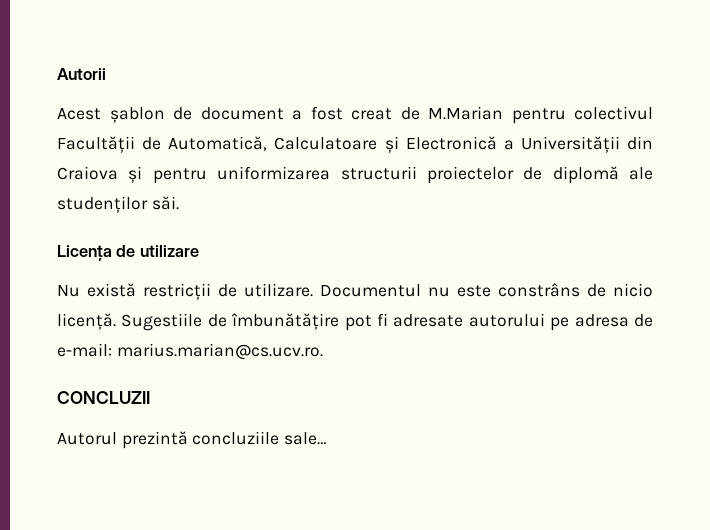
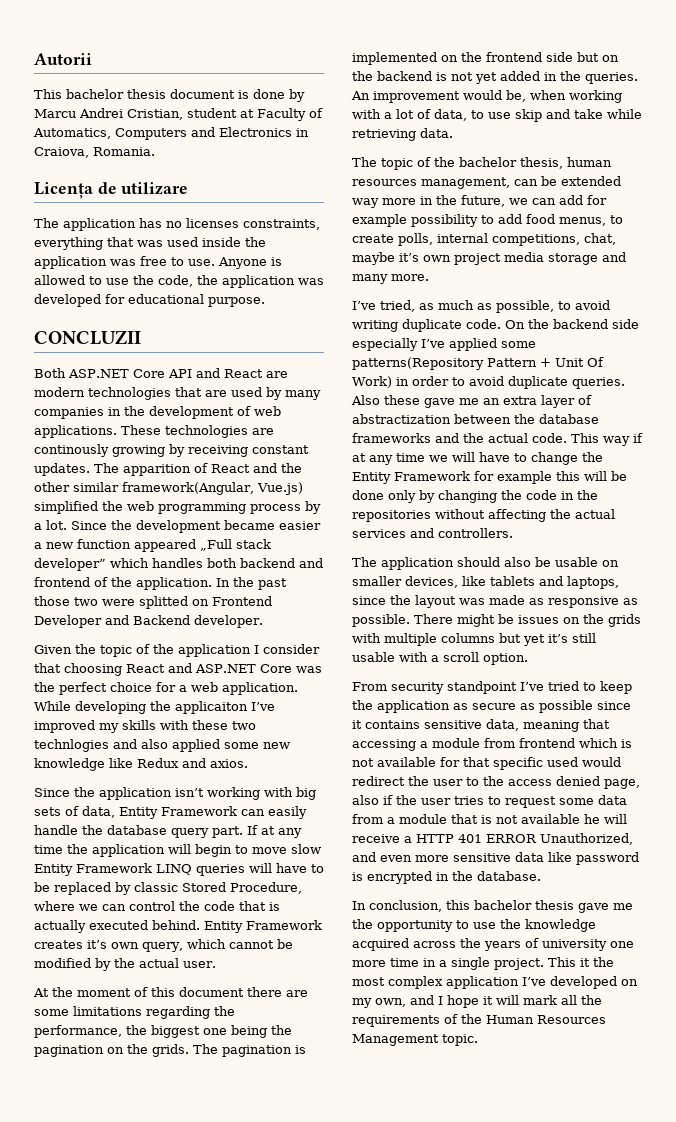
- Acest șablon de document a fost creat de M.Marian pentru colectivul Facultății de Automatică, Calculatoare și Electronică a Universității din Craiova și pentru uniformizarea structurii proiectelor de diplomă ale studenților săi.
+ This bachelor thesis document is done by Marcu Andrei Cristian, student at Faculty of Automatics, Computers and Electronics in Craiova, Romania.
  Licența de utilizare
- Nu există restricții de utilizare. Documentul nu este constrâns de nicio licență. Sugestiile de îmbunătățire pot fi adresate autorului pe adresa de e-mail: marius.marian@cs.ucv.ro.
+ The application has no licenses constraints, everything that was used inside the application was free to use. Anyone is allowed to use the code, the application was developed for educational purpose.
  CONCLUZII
- Autorul prezintă concluziile sale…
+ Both ASP.NET Core API and React are modern technologies that are used by many companies in the development of web applications. These technologies are continously growing by receiving constant updates. The apparition of React and the other similar framework(Angular, Vue.js) simplified the web programming process by a lot. Since the development became easier a new function appeared „Full stack developer” which handles both backend and frontend of the application. In the past those two were splitted on Frontend Developer and Backend developer.
+ Given the topic of the application I consider that choosing React and ASP.NET Core was the perfect choice for a web application. While developing the applicaiton I’ve improved my skills with these two technlogies and also applied some new knowledge like Redux and axios.
+ Since the application isn’t working with big sets of data, Entity Framework can easily handle the database query part. If at any time the application will begin to move slow Entity Framework LINQ queries will have to be replaced by classic Stored Procedure, where we can control the code that is actually executed behind. Entity Framework creates it’s own query, which cannot be modified by the actual user.
+ At the moment of this document there are some limitations regarding the performance, the biggest one being the pagination on the grids. The pagination is implemented on the frontend side but on the backend is not yet added in the queries. An improvement would be, when working with a lot of data, to use skip and take while retrieving data.
+ The topic of the bachelor thesis, human resources management, can be extended way more in the future, we can add for example possibility to add food menus, to create polls, internal competitions, chat, maybe it’s own project media storage and many more.
+ I’ve tried, as much as possible, to avoid writing duplicate code. On the backend side especially I’ve applied some patterns(Repository Pattern + Unit Of Work) in order to avoid duplicate queries. Also these gave me an extra layer of abstractization between the database frameworks and the actual code. This way if at any time we will have to change the Entity Framework for example this will be done only by changing the code in the repositories without affecting the actual services and controllers.
+ The application should also be usable on smaller devices, like tablets and laptops, since the layout was made as responsive as possible. There might be issues on the grids with multiple columns but yet it’s still usable with a scroll option.
+ From security standpoint I’ve tried to keep the application as secure as possible since it contains sensitive data, meaning that accessing a module from frontend which is not available for that specific used would redirect the user to the access denied page, also if the user tries to request some data from a module that is not available he will receive a HTTP 401 ERROR Unauthorized, and even more sensitive data like password is encrypted in the database.
+ In conclusion, this bachelor thesis gave me the opportunity to use the knowledge acquired across the years of university one more time in a single project. This it the most complex application I’ve developed on my own, and I hope it will mark all the requirements of the Human Resources Management topic.

